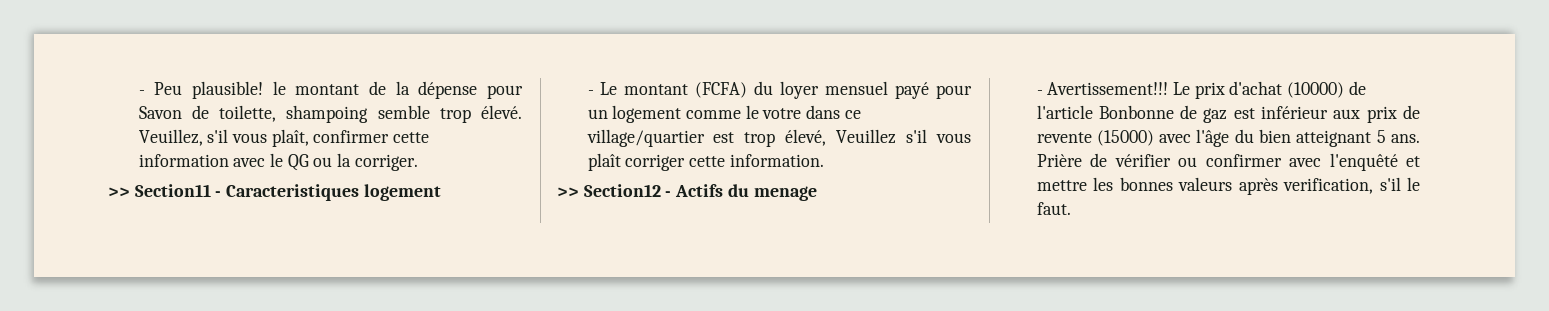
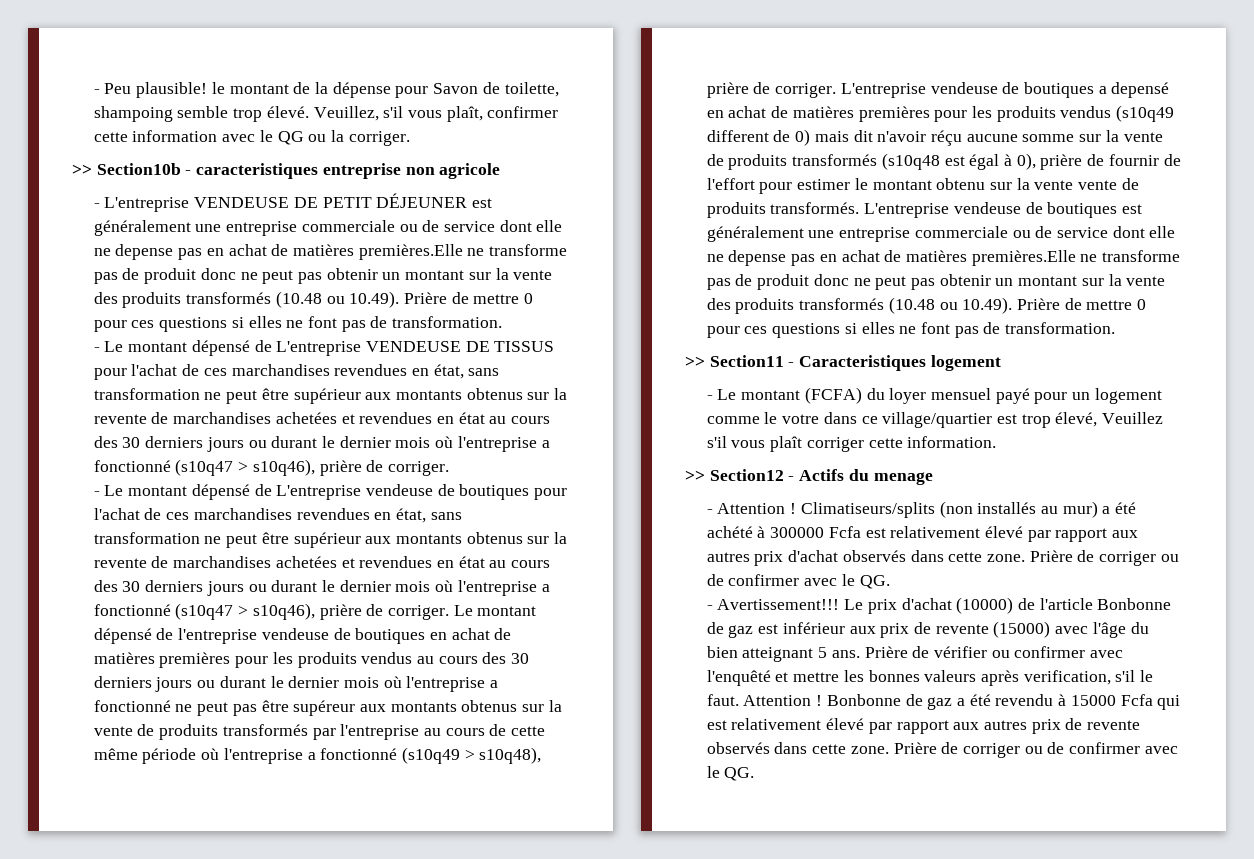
+ >> Section10b - caracteristiques entreprise non agricole
+ - L'entreprise VENDEUSE DE PETIT DÉJEUNER est généralement une entreprise commerciale ou de service dont elle ne depense pas en achat de matières premières.Elle ne transforme pas de produit donc ne peut pas obtenir un montant sur la vente des produits transformés (10.48 ou 10.49). Prière de mettre 0 pour ces questions si elles ne font pas de transformation.
+ - Le montant dépensé de L'entreprise VENDEUSE DE TISSUS pour l'achat de ces marchandises revendues en état, sans transformation ne peut être supérieur aux montants obtenus sur la revente de marchandises achetées et revendues en état au cours des 30 derniers jours ou durant le dernier mois où l'entreprise a fonctionné (s10q47 > s10q46), prière de corriger.
+ - Le montant dépensé de L'entreprise vendeuse de boutiques pour l'achat de ces marchandises revendues en état, sans transformation ne peut être supérieur aux montants obtenus sur la revente de marchandises achetées et revendues en état au cours des 30 derniers jours ou durant le dernier mois où l'entreprise a fonctionné (s10q47 > s10q46), prière de corriger. Le montant dépensé de l'entreprise vendeuse de boutiques en achat de matières premières pour les produits vendus au cours des 30 derniers jours ou durant le dernier mois où l'entreprise a fonctionné ne peut pas être supéreur aux montants obtenus sur la vente de produits transformés par l'entreprise au cours de cette même période où l'entreprise a fonctionné (s10q49 > s10q48), prière de corriger. L'entreprise vendeuse de boutiques a depensé en achat de matières premières pour les produits vendus (s10q49 different de 0) mais dit n'avoir réçu aucune somme sur la vente de produits transformés (s10q48 est égal à 0), prière de fournir de l'effort pour estimer le montant obtenu sur la vente vente de produits transformés. L'entreprise vendeuse de boutiques est généralement une entreprise commerciale ou de service dont elle ne depense pas en achat de matières premières.Elle ne transforme pas de produit donc ne peut pas obtenir un montant sur la vente des produits transformés (10.48 ou 10.49). Prière de mettre 0 pour ces questions si elles ne font pas de transformation.
+ - Attention ! Climatiseurs/splits (non installés au mur) a été achété à 300000 Fcfa est relativement élevé par rapport aux autres prix d'achat observés dans cette zone. Prière de corriger ou de confirmer avec le QG.
+ Attention ! Bonbonne de gaz a été revendu à 15000 Fcfa qui est relativement élevé par rapport aux autres prix de revente observés dans cette zone. Prière de corriger ou de confirmer avec le QG.

